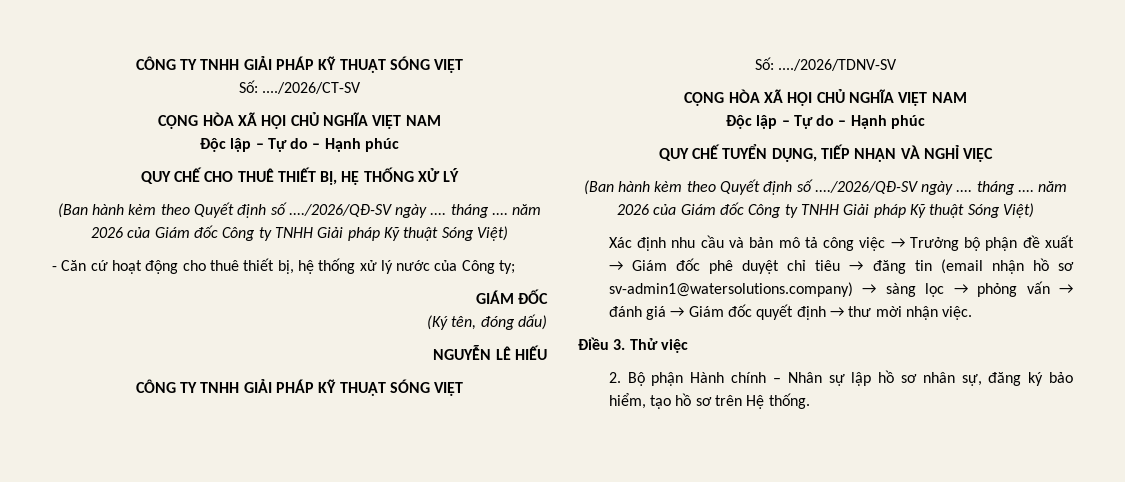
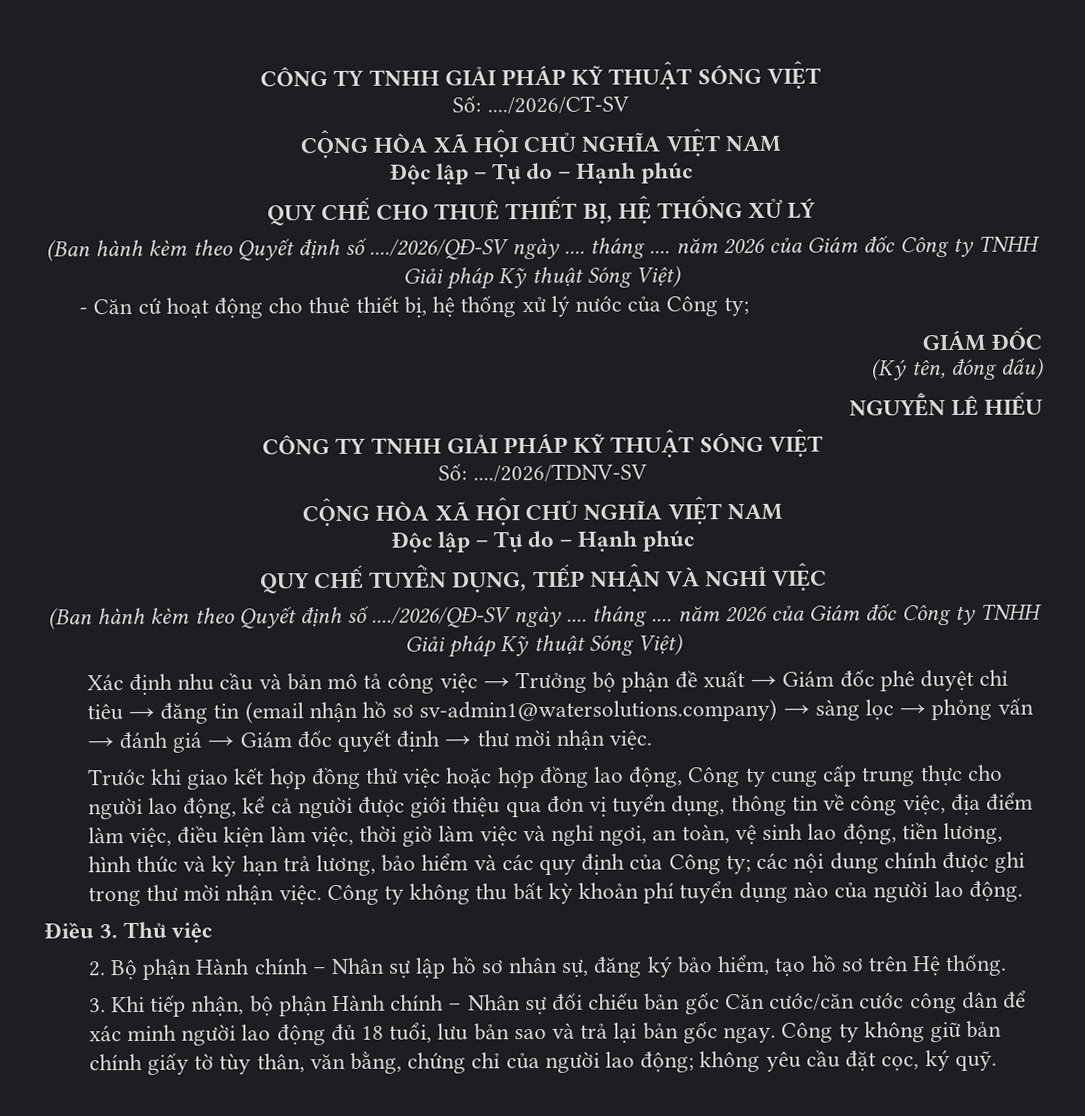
+ Trước khi giao kết hợp đồng thử việc hoặc hợp đồng lao động, Công ty cung cấp trung thực cho người lao động, kể cả người được giới thiệu qua đơn vị tuyển dụng, thông tin về công việc, địa điểm làm việc, điều kiện làm việc, thời giờ làm việc và nghỉ ngơi, an toàn, vệ sinh lao động, tiền lương, hình thức và kỳ hạn trả lương, bảo hiểm và các quy định của Công ty; các nội dung chính được ghi trong thư mời nhận việc. Công ty không thu bất kỳ khoản phí tuyển dụng nào của người lao động.
+ 3. Khi tiếp nhận, bộ phận Hành chính – Nhân sự đối chiếu bản gốc Căn cước/căn cước công dân để xác minh người lao động đủ 18 tuổi, lưu bản sao và trả lại bản gốc ngay. Công ty không giữ bản chính giấy tờ tùy thân, văn bằng, chứng chỉ của người lao động; không yêu cầu đặt cọc, ký quỹ.

